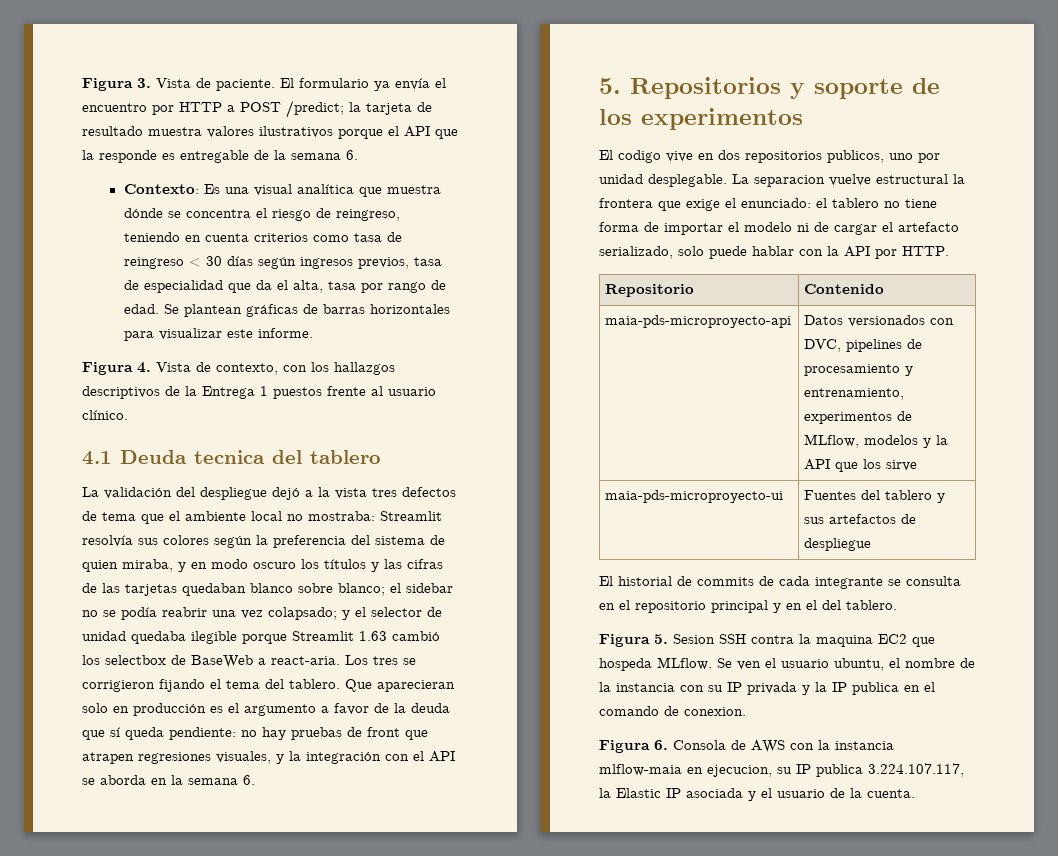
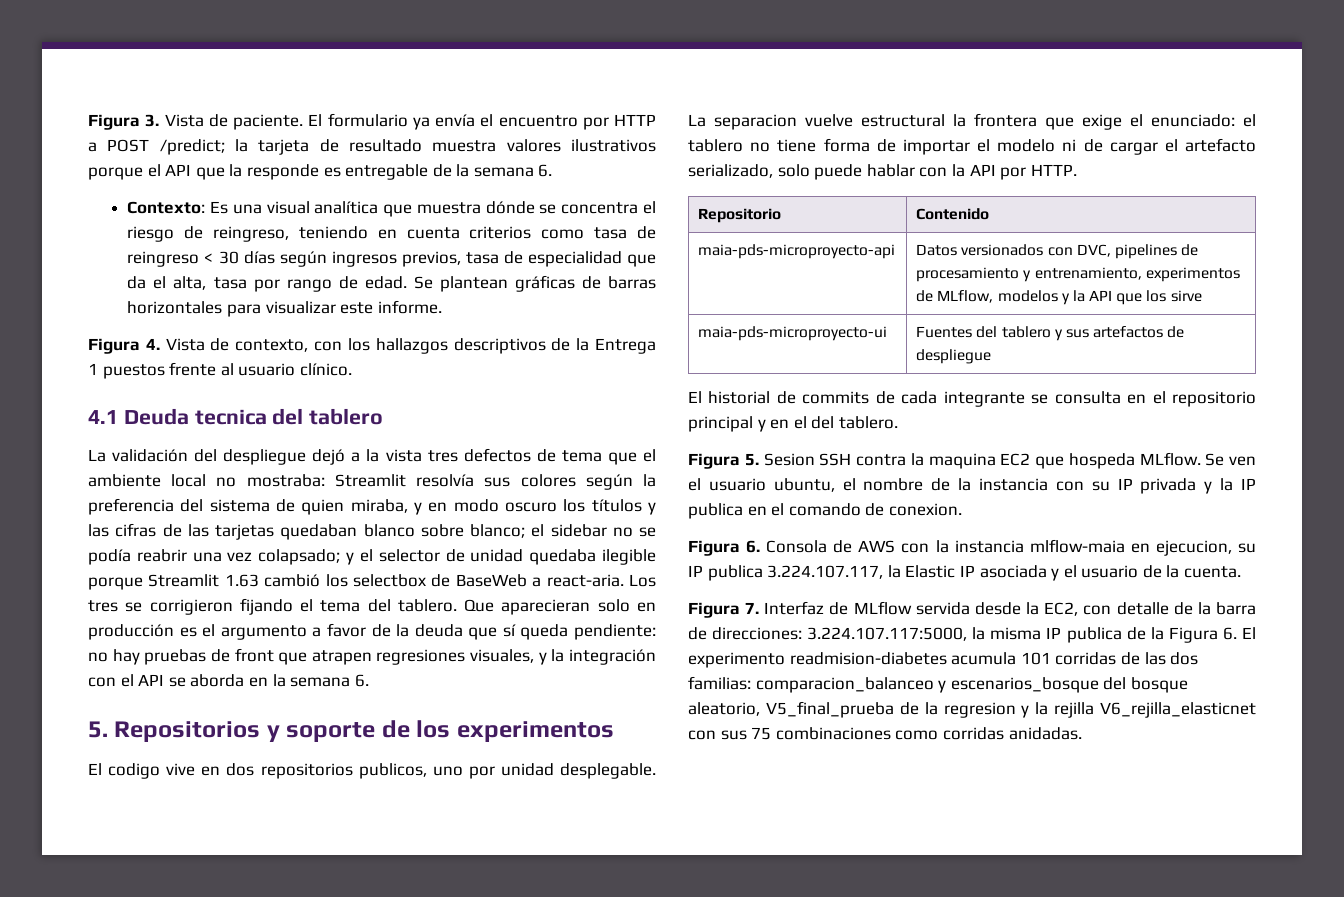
+ Figura 7. Interfaz de MLflow servida desde la EC2, con detalle de la barra de direcciones: 3.224.107.117:5000, la misma IP publica de la Figura 6. El experimento readmision-diabetes acumula 101 corridas de las dos familias: comparacion_balanceo y escenarios_bosque del bosque aleatorio, V5_final_prueba de la regresion y la rejilla V6_rejilla_elasticnet con sus 75 combinaciones como corridas anidadas.

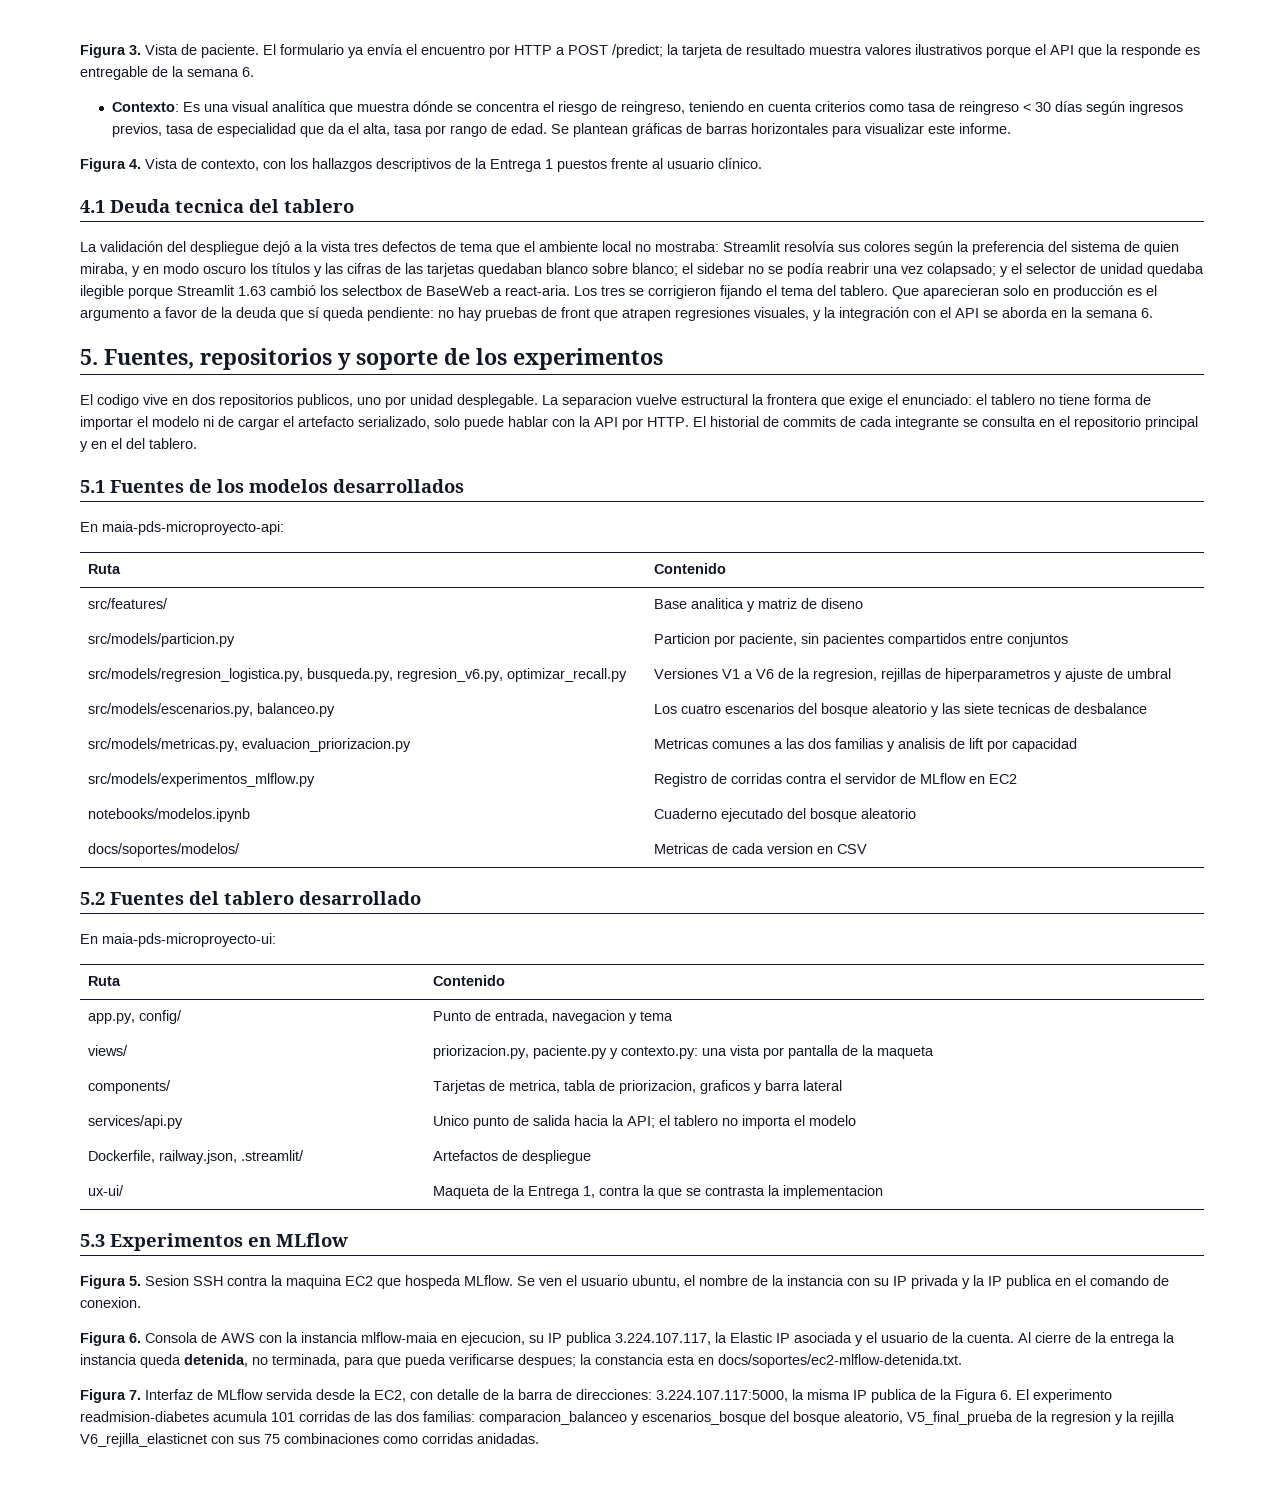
- 5. Repositorios y soporte de los experimentos
+ 5. Fuentes, repositorios y soporte de los experimentos
- La separacion vuelve estructural la frontera que exige el enunciado: el tablero no tiene forma de importar el modelo ni de cargar el artefacto serializado, solo puede hablar con la API por HTTP.
- Repositorio | Contenido
- maia-pds-microproyecto-api | Datos versionados con DVC, pipelines de procesamiento y entrenamiento, experimentos de MLflow, modelos y la API que los sirve
- maia-pds-microproyecto-ui | Fuentes del tablero y sus artefactos de despliegue
- El historial de commits de cada integrante se consulta en el repositorio principal y en el del tablero.
+ La separacion vuelve estructural la frontera que exige el enunciado: el tablero no tiene forma de importar el modelo ni de cargar el artefacto serializado, solo puede hablar con la API por HTTP. El historial de commits de cada integrante se consulta en el repositorio principal y en el del tablero.
+ 5.1 Fuentes de los modelos desarrollados
+ En maia-pds-microproyecto-api:
+ Ruta | Contenido
+ src/features/ | Base analitica y matriz de diseno
+ src/models/particion.py | Particion por paciente, sin pacientes compartidos entre conjuntos
+ src/models/regresion_logistica.py, busqueda.py, regresion_v6.py, optimizar_recall.py | Versiones V1 a V6 de la regresion, rejillas de hiperparametros y ajuste de umbral
+ src/models/escenarios.py, balanceo.py | Los cuatro escenarios del bosque aleatorio y las siete tecnicas de desbalance
+ src/models/metricas.py, evaluacion_priorizacion.py | Metricas comunes a las dos familias y analisis de lift por capacidad
+ src/models/experimentos_mlflow.py | Registro de corridas contra el servidor de MLflow en EC2
+ notebooks/modelos.ipynb | Cuaderno ejecutado del bosque aleatorio
+ docs/soportes/modelos/ | Metricas de cada version en CSV
+ 5.2 Fuentes del tablero desarrollado
+ En maia-pds-microproyecto-ui:
+ Ruta | Contenido
+ app.py, config/ | Punto de entrada, navegacion y tema
+ views/ | priorizacion.py, paciente.py y contexto.py: una vista por pantalla de la maqueta
+ components/ | Tarjetas de metrica, tabla de priorizacion, graficos y barra lateral
+ services/api.py | Unico punto de salida hacia la API; el tablero no importa el modelo
+ Dockerfile, railway.json, .streamlit/ | Artefactos de despliegue
+ ux-ui/ | Maqueta de la Entrega 1, contra la que se contrasta la implementacion
+ 5.3 Experimentos en MLflow
+ Al cierre de la entrega la instancia queda detenida, no terminada, para que pueda verificarse despues; la constancia esta en docs/soportes/ec2-mlflow-detenida.txt.

